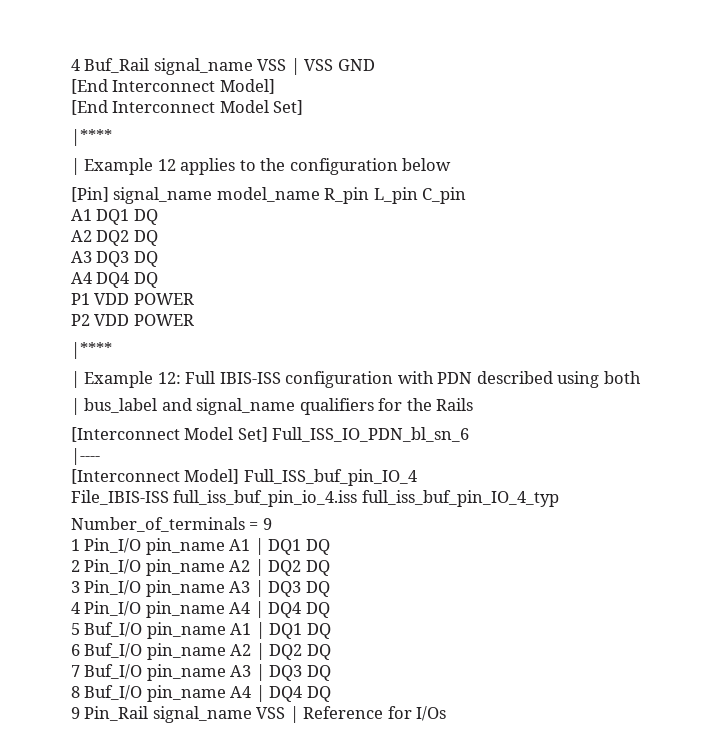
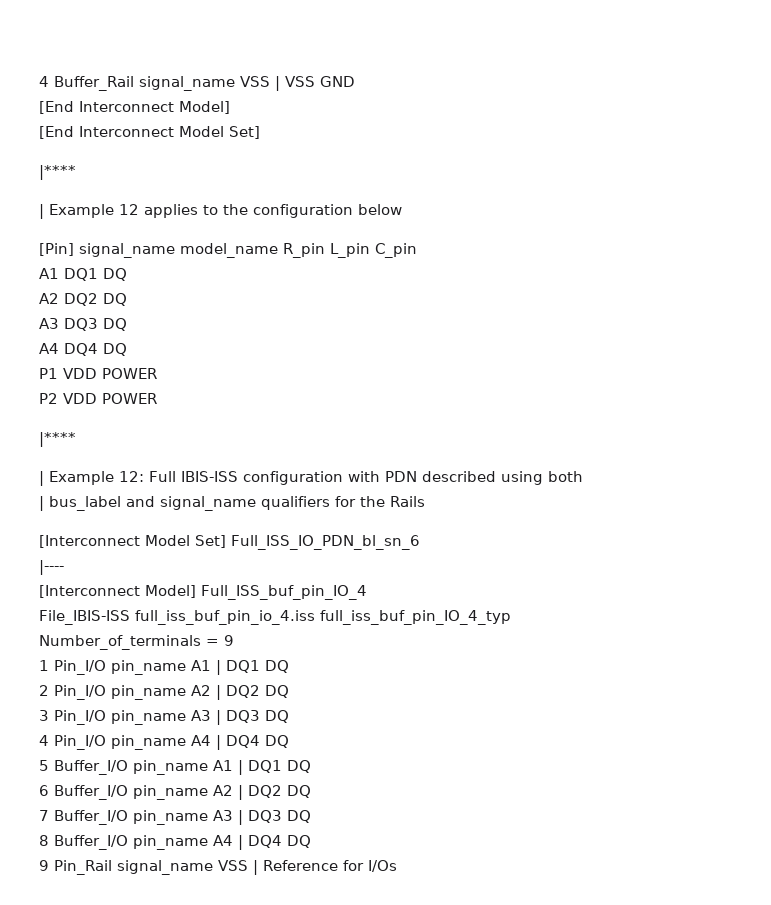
- 4 Buf_Rail signal_name VSS | VSS GND
+ 4 Buffer_Rail signal_name VSS | VSS GND
- 5 Buf_I/O pin_name A1 | DQ1 DQ
+ 5 Buffer_I/O pin_name A1 | DQ1 DQ
- 6 Buf_I/O pin_name A2 | DQ2 DQ
+ 6 Buffer_I/O pin_name A2 | DQ2 DQ
- 7 Buf_I/O pin_name A3 | DQ3 DQ
+ 7 Buffer_I/O pin_name A3 | DQ3 DQ
- 8 Buf_I/O pin_name A4 | DQ4 DQ
+ 8 Buffer_I/O pin_name A4 | DQ4 DQ

